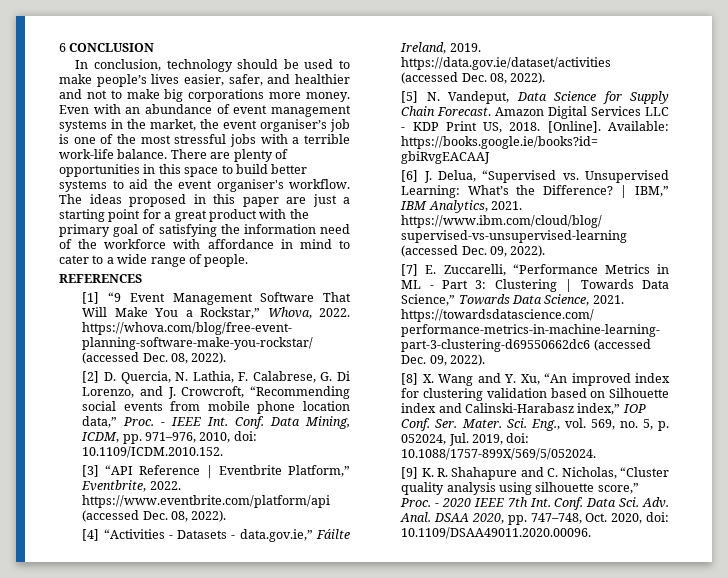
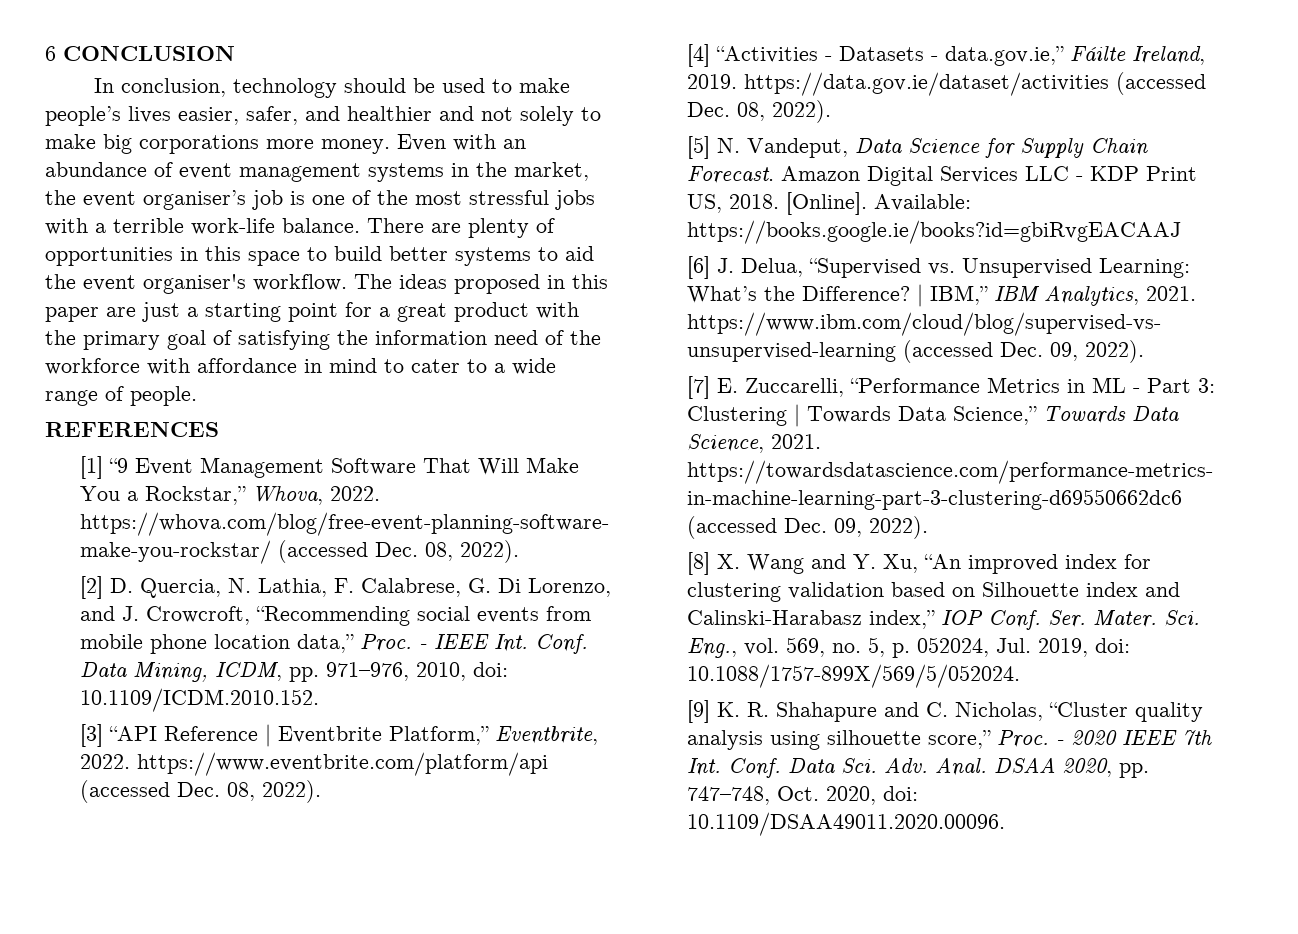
- In conclusion, technology should be used to make people’s lives easier, safer, and healthier and not to make big corporations more money.
+ In conclusion, technology should be used to make people’s lives easier, safer, and healthier and not solely to make big corporations more money.

